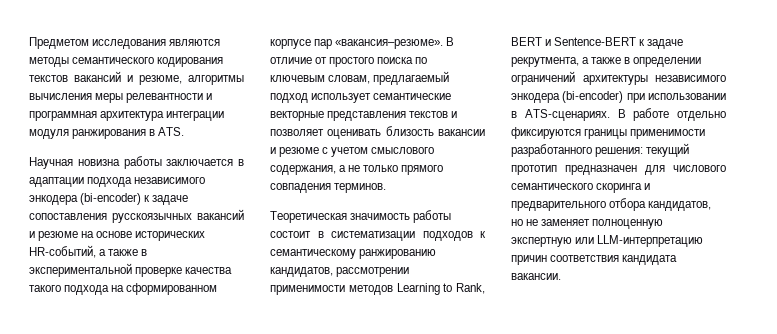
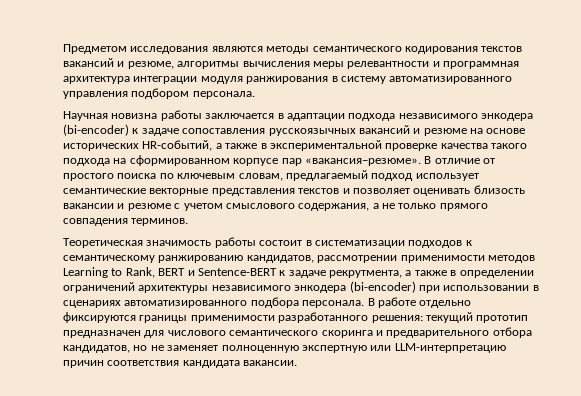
- Предметом исследования являются методы семантического кодирования текстов вакансий и резюме, алгоритмы вычисления меры релевантности и программная архитектура интеграции модуля ранжирования в ATS.
+ Предметом исследования являются методы семантического кодирования текстов вакансий и резюме, алгоритмы вычисления меры релевантности и программная архитектура интеграции модуля ранжирования в систему автоматизированного управления подбором персонала.
- Теоретическая значимость работы состоит в систематизации подходов к семантическому ранжированию кандидатов, рассмотрении применимости методов Learning to Rank, BERT и Sentence-BERT к задаче рекрутмента, а также в определении ограничений архитектуры независимого энкодера (bi-encoder) при использовании в ATS-сценариях.
+ Теоретическая значимость работы состоит в систематизации подходов к семантическому ранжированию кандидатов, рассмотрении применимости методов Learning to Rank, BERT и Sentence-BERT к задаче рекрутмента, а также в определении ограничений архитектуры независимого энкодера (bi-encoder) при использовании в сценариях автоматизированного подбора персонала.

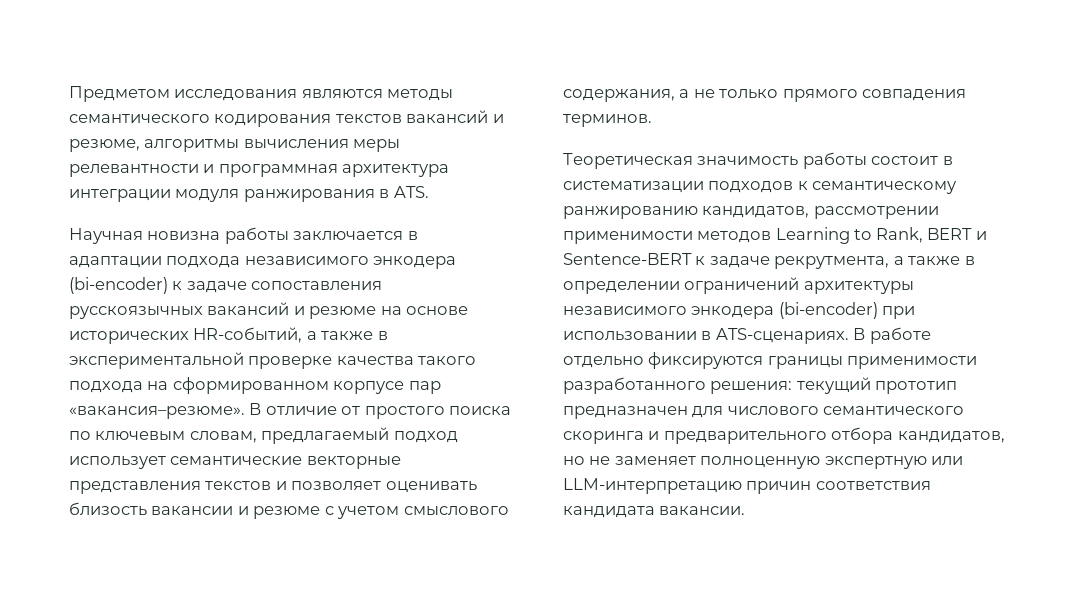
- Предметом исследования являются методы семантического кодирования текстов вакансий и резюме, алгоритмы вычисления меры релевантности и программная архитектура интеграции модуля ранжирования в систему автоматизированного управления подбором персонала.
+ Предметом исследования являются методы семантического кодирования текстов вакансий и резюме, алгоритмы вычисления меры релевантности и программная архитектура интеграции модуля ранжирования в ATS.
- Теоретическая значимость работы состоит в систематизации подходов к семантическому ранжированию кандидатов, рассмотрении применимости методов Learning to Rank, BERT и Sentence-BERT к задаче рекрутмента, а также в определении ограничений архитектуры независимого энкодера (bi-encoder) при использовании в сценариях автоматизированного подбора персонала.
+ Теоретическая значимость работы состоит в систематизации подходов к семантическому ранжированию кандидатов, рассмотрении применимости методов Learning to Rank, BERT и Sentence-BERT к задаче рекрутмента, а также в определении ограничений архитектуры независимого энкодера (bi-encoder) при использовании в ATS-сценариях.

